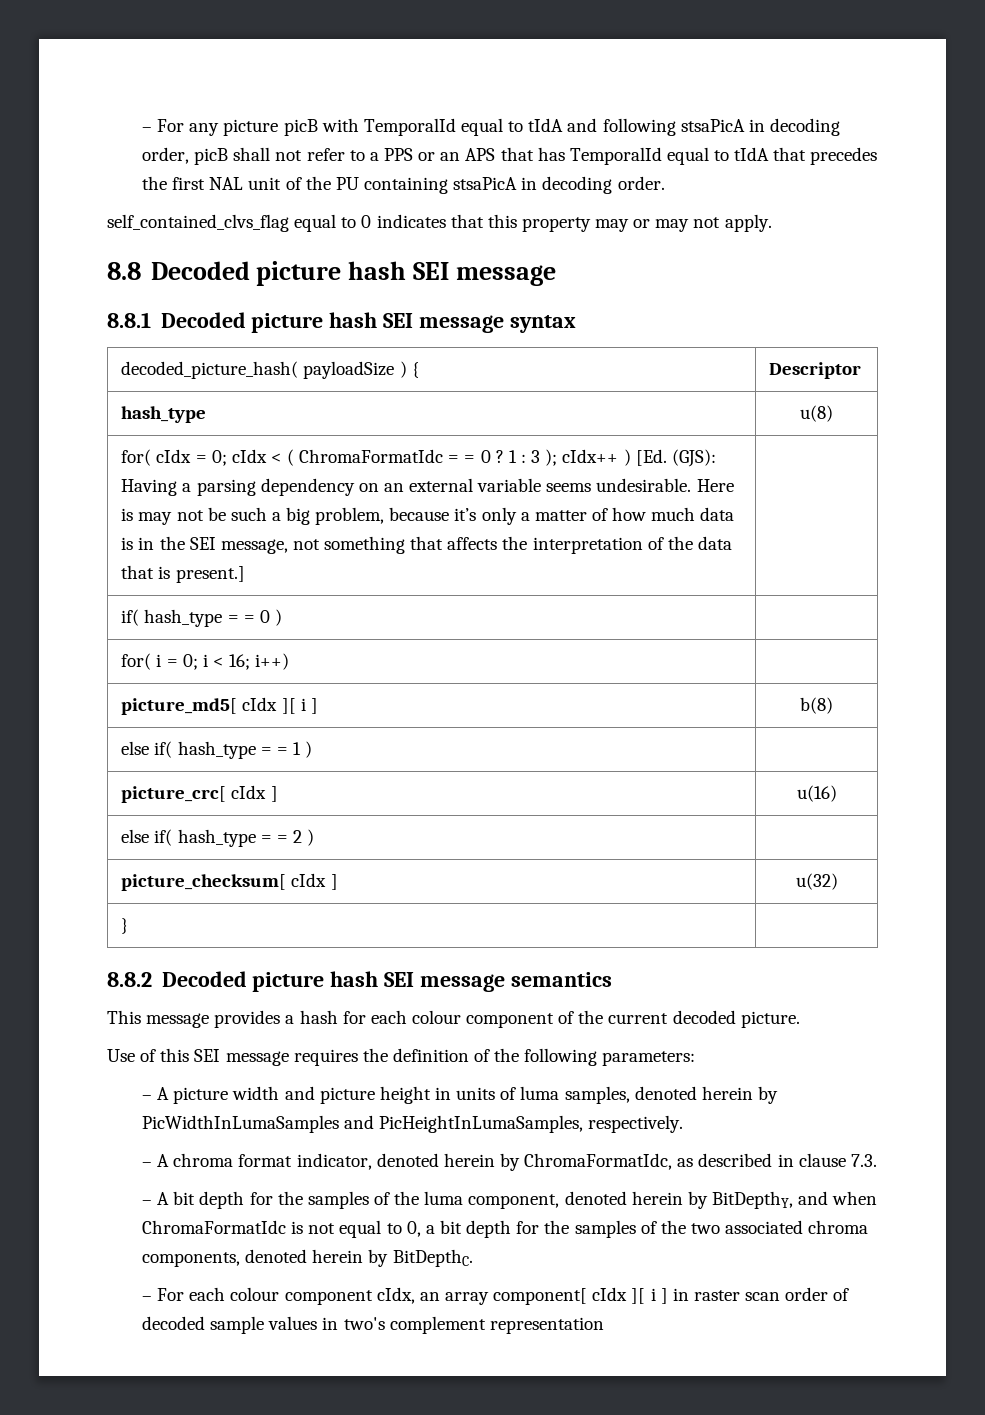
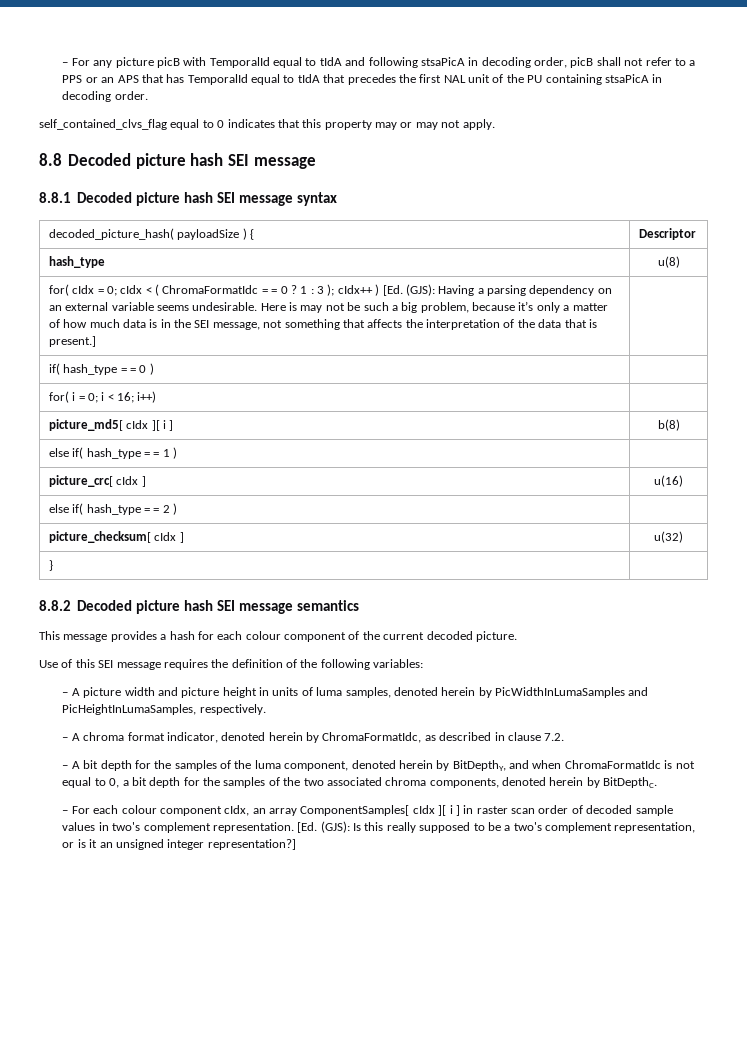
- Use of this SEI message requires the definition of the following parameters:
+ Use of this SEI message requires the definition of the following variables:
- – A chroma format indicator, denoted herein by ChromaFormatIdc, as described in clause 7.3.
+ – A chroma format indicator, denoted herein by ChromaFormatIdc, as described in clause 7.2.
- – For each colour component cIdx, an array component[ cIdx ][ i ] in raster scan order of decoded sample values in two's complement representation
+ – For each colour component cIdx, an array ComponentSamples[ cIdx ][ i ] in raster scan order of decoded sample values in two's complement representation. [Ed. (GJS): Is this really supposed to be a two's complement representation, or is it an unsigned integer representation?]

